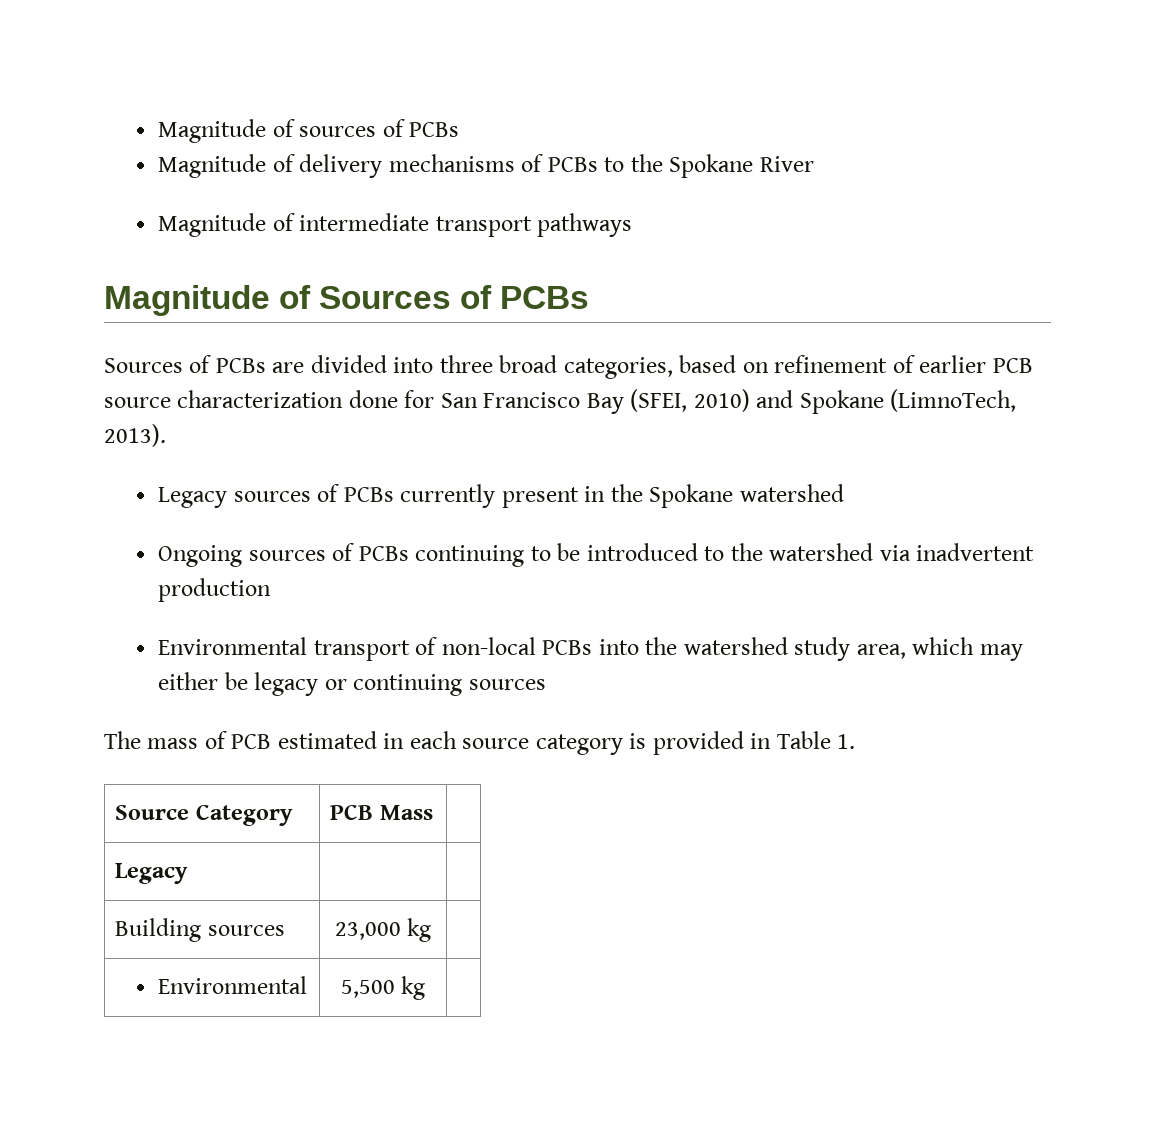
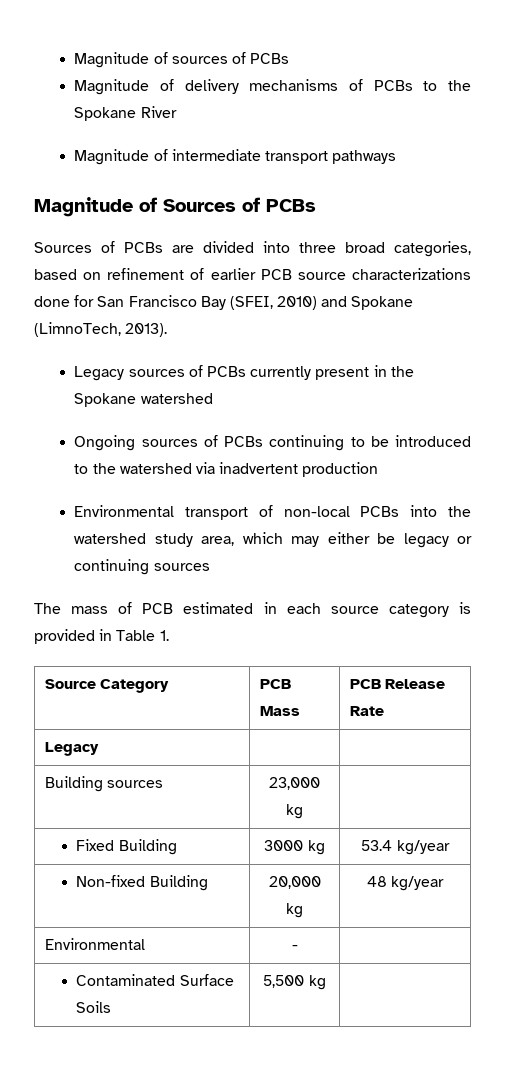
- Sources of PCBs are divided into three broad categories, based on refinement of earlier PCB source characterization done for San Francisco Bay (SFEI, 2010) and Spokane (LimnoTech, 2013).
+ Sources of PCBs are divided into three broad categories, based on refinement of earlier PCB source characterizations done for San Francisco Bay (SFEI, 2010) and Spokane (LimnoTech, 2013).
- Source Category | PCB Mass |
+ Source Category | PCB Mass | PCB Release Rate
- Environmental | 5,500 kg |
+ Fixed Building | 3000 kg | 53.4 kg/year
+ Non-fixed Building | 20,000 kg | 48 kg/year
+ Environmental | - |
+ Contaminated Surface Soils | 5,500 kg |

